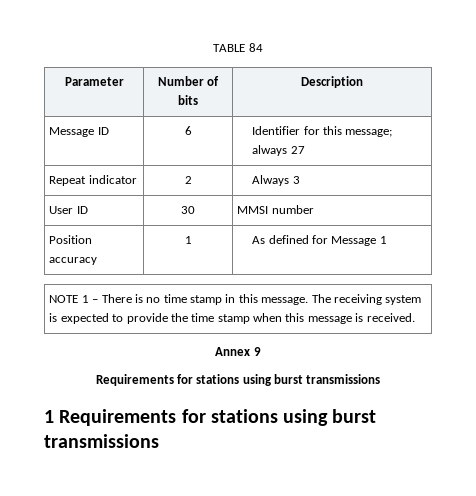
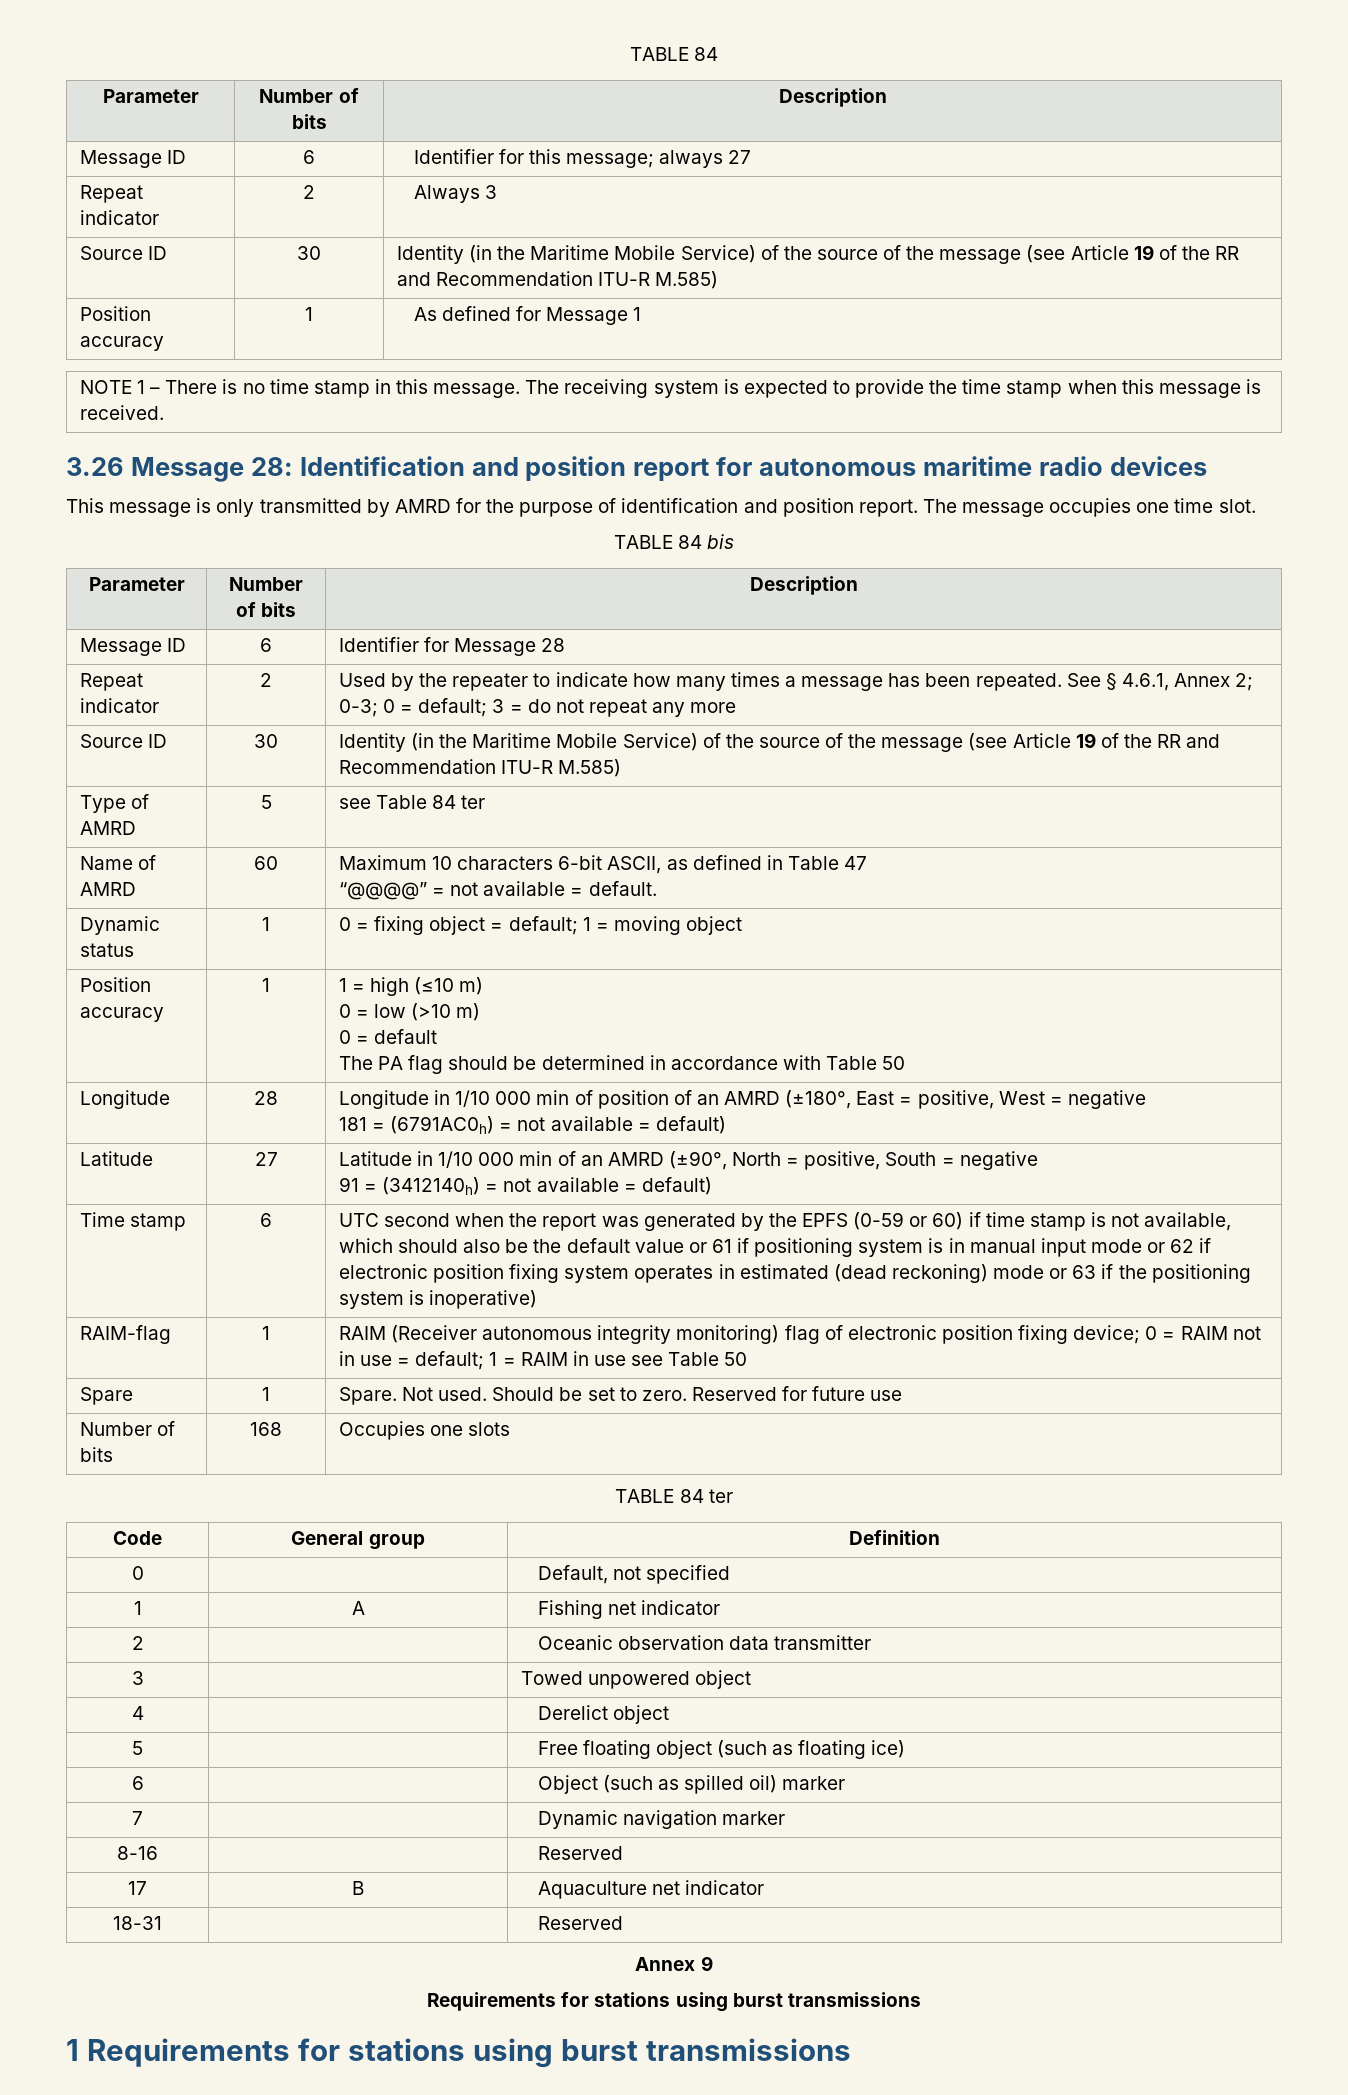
  Repeat indicator | 2 | Always 3
- User ID | 30 | MMSI number
+ Source ID | 30 | Identity (in the Maritime Mobile Service) of the source of the message (see Article 19 of the RR and Recommendation ITU-R M.585)
+ 3.26 Message 28: Identification and position report for autonomous maritime radio devices
+ This message is only transmitted by AMRD for the purpose of identification and position report. The message occupies one time slot.
+ TABLE 84 bis
+ Parameter | Number of bits | Description
+ Message ID | 6 | Identifier for Message 28
+ Repeat indicator | 2 | Used by the repeater to indicate how many times a message has been repeated. See § 4.6.1, Annex 2; 0-3; 0 = default; 3 = do not repeat any more
+ Source ID | 30 | Identity (in the Maritime Mobile Service) of the source of the message (see Article 19 of the RR and Recommendation ITU-R M.585)
+ Type of AMRD | 5 | see Table 84 ter
+ Name of AMRD | 60 | Maximum 10 characters 6-bit ASCII, as defined in Table 47
+ “@@@@” = not available = default.
+ Dynamic status | 1 | 0 = fixing object = default; 1 = moving object
+ Position accuracy | 1 | 1 = high (≤10 m)
+ 0 = low (>10 m)
+ 0 = default
+ The PA flag should be determined in accordance with Table 50
+ Longitude | 28 | Longitude in 1/10 000 min of position of an AMRD (±180°, East = positive, West = negative
+ 181 = (6791AC0h) = not available = default)
+ Latitude | 27 | Latitude in 1/10 000 min of an AMRD (±90°, North = positive, South = negative
+ 91 = (3412140h) = not available = default)
+ Time stamp | 6 | UTC second when the report was generated by the EPFS (0-59 or 60) if time stamp is not available, which should also be the default value or 61 if positioning system is in manual input mode or 62 if electronic position fixing system operates in estimated (dead reckoning) mode or 63 if the positioning system is inoperative)
+ RAIM-flag | 1 | RAIM (Receiver autonomous integrity monitoring) flag of electronic position fixing device; 0 = RAIM not in use = default; 1 = RAIM in use see Table 50
+ Spare | 1 | Spare. Not used. Should be set to zero. Reserved for future use
+ Number of bits | 168 | Occupies one slots
+ TABLE 84 ter
+ Code | General group | Definition
+ 0 | | Default, not specified
+ 1 | A | Fishing net indicator
+ 2 | | Oceanic observation data transmitter
+ 3 | | Towed unpowered object
+ 4 | | Derelict object
+ 5 | | Free floating object (such as floating ice)
+ 6 | | Object (such as spilled oil) marker
+ 7 | | Dynamic navigation marker
+ 8-16 | | Reserved
+ 17 | B | Aquaculture net indicator
+ 18-31 | | Reserved

